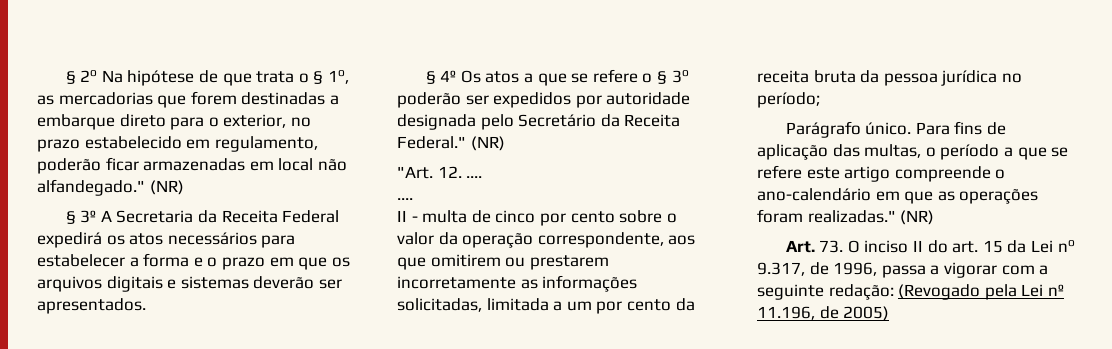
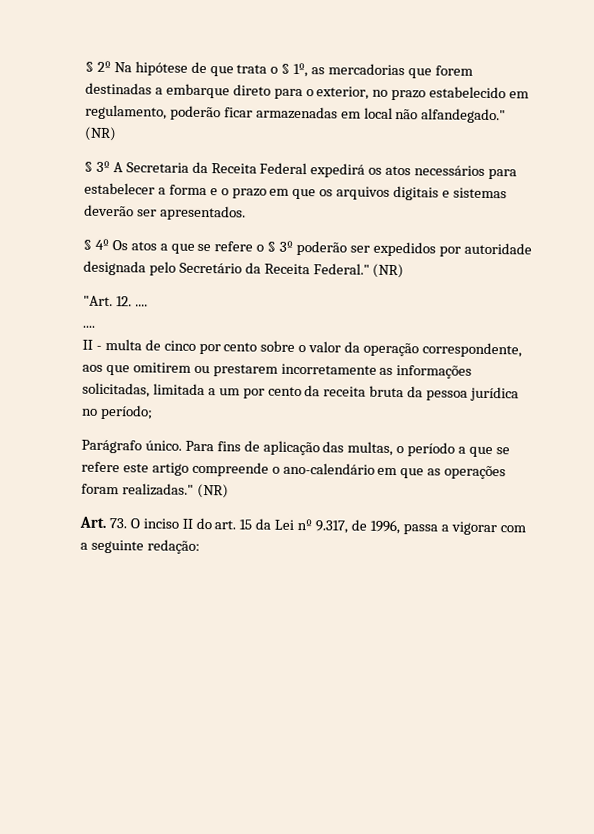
- § 2o Na hipótese de que trata o § 1o, as mercadorias que forem destinadas a embarque direto para o exterior, no prazo estabelecido em regulamento, poderão ficar armazenadas em local não alfandegado."
+ § 2º Na hipótese de que trata o § 1º, as mercadorias que forem destinadas a embarque direto para o exterior, no prazo estabelecido em regulamento, poderão ficar armazenadas em local não alfandegado."
- § 4º Os atos a que se refere o § 3o poderão ser expedidos por autoridade designada pelo Secretário da Receita Federal."
+ § 4º Os atos a que se refere o § 3º poderão ser expedidos por autoridade designada pelo Secretário da Receita Federal."
- Art. 73. O inciso II do art. 15 da Lei no 9.317, de 1996, passa a vigorar com a seguinte redação: (Revogado pela Lei nº 11.196, de 2005)
+ Art. 73. O inciso II do art. 15 da Lei nº 9.317, de 1996, passa a vigorar com a seguinte redação:

